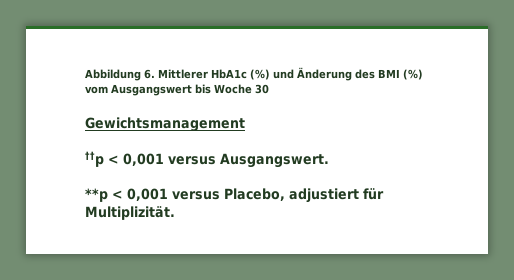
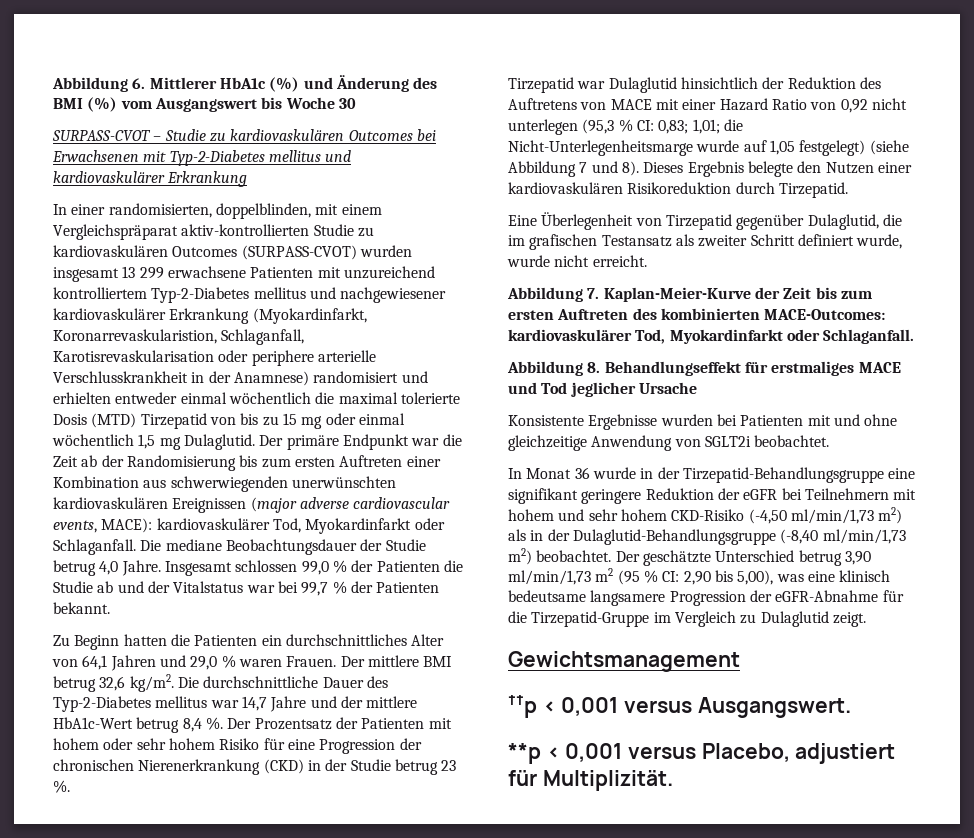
+ SURPASS-CVOT – Studie zu kardiovaskulären Outcomes bei Erwachsenen mit Typ-2-Diabetes mellitus und kardiovaskulärer Erkrankung
+ In einer randomisierten, doppelblinden, mit einem Vergleichspräparat aktiv-kontrollierten Studie zu kardiovaskulären Outcomes (SURPASS-CVOT) wurden insgesamt 13 299 erwachsene Patienten mit unzureichend kontrolliertem Typ-2-Diabetes mellitus und nachgewiesener kardiovaskulärer Erkrankung (Myokardinfarkt, Koronarrevaskularistion, Schlaganfall, Karotisrevaskularisation oder periphere arterielle Verschlusskrankheit in der Anamnese) randomisiert und erhielten entweder einmal wöchentlich die maximal tolerierte Dosis (MTD) Tirzepatid von bis zu 15 mg oder einmal wöchentlich 1,5 mg Dulaglutid. Der primäre Endpunkt war die Zeit ab der Randomisierung bis zum ersten Auftreten einer Kombination aus schwerwiegenden unerwünschten kardiovaskulären Ereignissen (major adverse cardiovascular events, MACE): kardiovaskulärer Tod, Myokardinfarkt oder Schlaganfall. Die mediane Beobachtungsdauer der Studie betrug 4,0 Jahre. Insgesamt schlossen 99,0 % der Patienten die Studie ab und der Vitalstatus war bei 99,7 % der Patienten bekannt.
+ Zu Beginn hatten die Patienten ein durchschnittliches Alter von 64,1 Jahren und 29,0 % waren Frauen. Der mittlere BMI betrug 32,6 kg/m2. Die durchschnittliche Dauer des Typ-2-Diabetes mellitus war 14,7 Jahre und der mittlere HbA1c-Wert betrug 8,4 %. Der Prozentsatz der Patienten mit hohem oder sehr hohem Risiko für eine Progression der chronischen Nierenerkrankung (CKD) in der Studie betrug 23 %.
+ Tirzepatid war Dulaglutid hinsichtlich der Reduktion des Auftretens von MACE mit einer Hazard Ratio von 0,92 nicht unterlegen (95,3 % CI: 0,83; 1,01; die Nicht-Unterlegenheitsmarge wurde auf 1,05 festgelegt) (siehe Abbildung 7 und 8). Dieses Ergebnis belegte den Nutzen einer kardiovaskulären Risikoreduktion durch Tirzepatid.
+ Eine Überlegenheit von Tirzepatid gegenüber Dulaglutid, die im grafischen Testansatz als zweiter Schritt definiert wurde, wurde nicht erreicht.
+ Abbildung 7. Kaplan-Meier-Kurve der Zeit bis zum ersten Auftreten des kombinierten MACE-Outcomes: kardiovaskulärer Tod, Myokardinfarkt oder Schlaganfall.
+ Abbildung 8. Behandlungseffekt für erstmaliges MACE und Tod jeglicher Ursache
+ Konsistente Ergebnisse wurden bei Patienten mit und ohne gleichzeitige Anwendung von SGLT2i beobachtet.
+ In Monat 36 wurde in der Tirzepatid-Behandlungsgruppe eine signifikant geringere Reduktion der eGFR bei Teilnehmern mit hohem und sehr hohem CKD-Risiko (-4,50 ml/min/1,73 m2) als in der Dulaglutid-Behandlungsgruppe (-8,40 ml/min/1,73 m2) beobachtet. Der geschätzte Unterschied betrug 3,90 ml/min/1,73 m2 (95 % CI: 2,90 bis 5,00), was eine klinisch bedeutsame langsamere Progression der eGFR-Abnahme für die Tirzepatid-Gruppe im Vergleich zu Dulaglutid zeigt.

